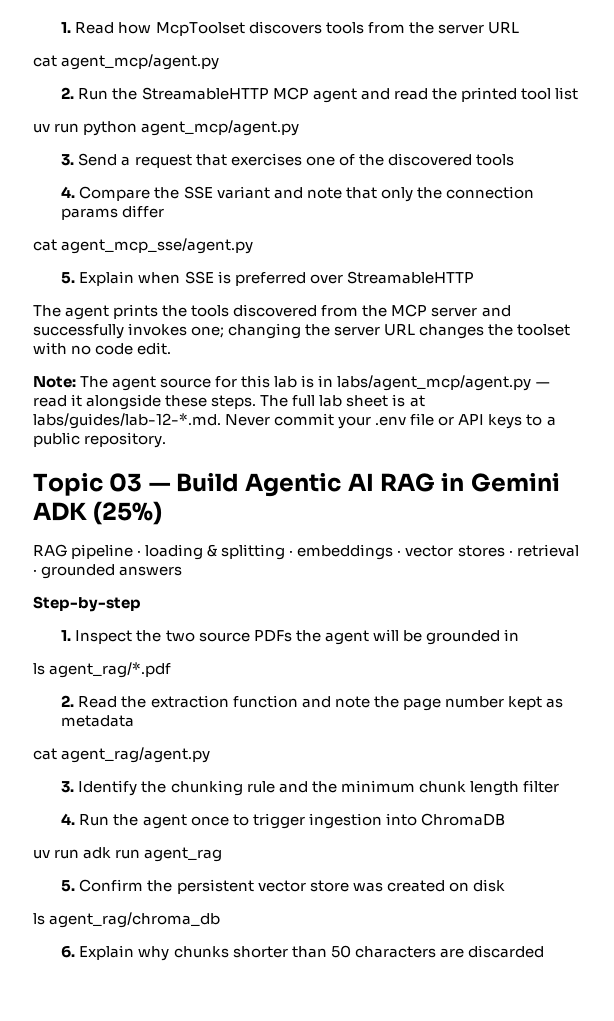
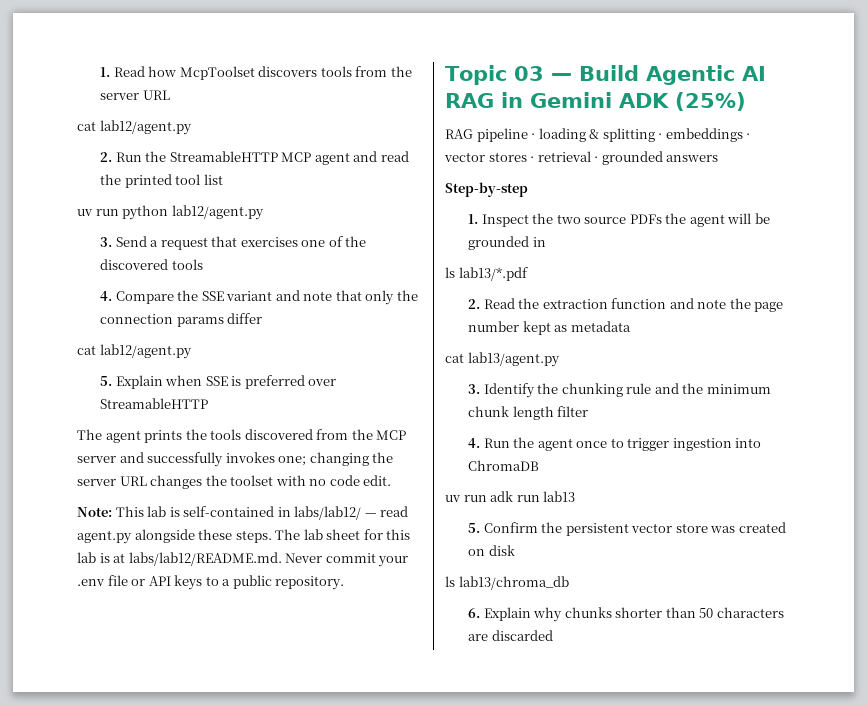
  1. Read how McpToolset discovers tools from the server URL
- cat agent_mcp/agent.py
+ cat lab12/agent.py
- uv run python agent_mcp/agent.py
+ uv run python lab12/agent.py
  4. Compare the SSE variant and note that only the connection params differ
- cat agent_mcp_sse/agent.py
+ cat lab12/agent.py
- Note: The agent source for this lab is in labs/agent_mcp/agent.py — read it alongside these steps. The full lab sheet is at labs/guides/lab-12-*.md. Never commit your .env file or API keys to a public repository.
+ Note: This lab is self-contained in labs/lab12/ — read agent.py alongside these steps. The lab sheet for this lab is at labs/lab12/README.md. Never commit your .env file or API keys to a public repository.
- ls agent_rag/*.pdf
+ ls lab13/*.pdf
- cat agent_rag/agent.py
+ cat lab13/agent.py
- uv run adk run agent_rag
+ uv run adk run lab13
- ls agent_rag/chroma_db
+ ls lab13/chroma_db

